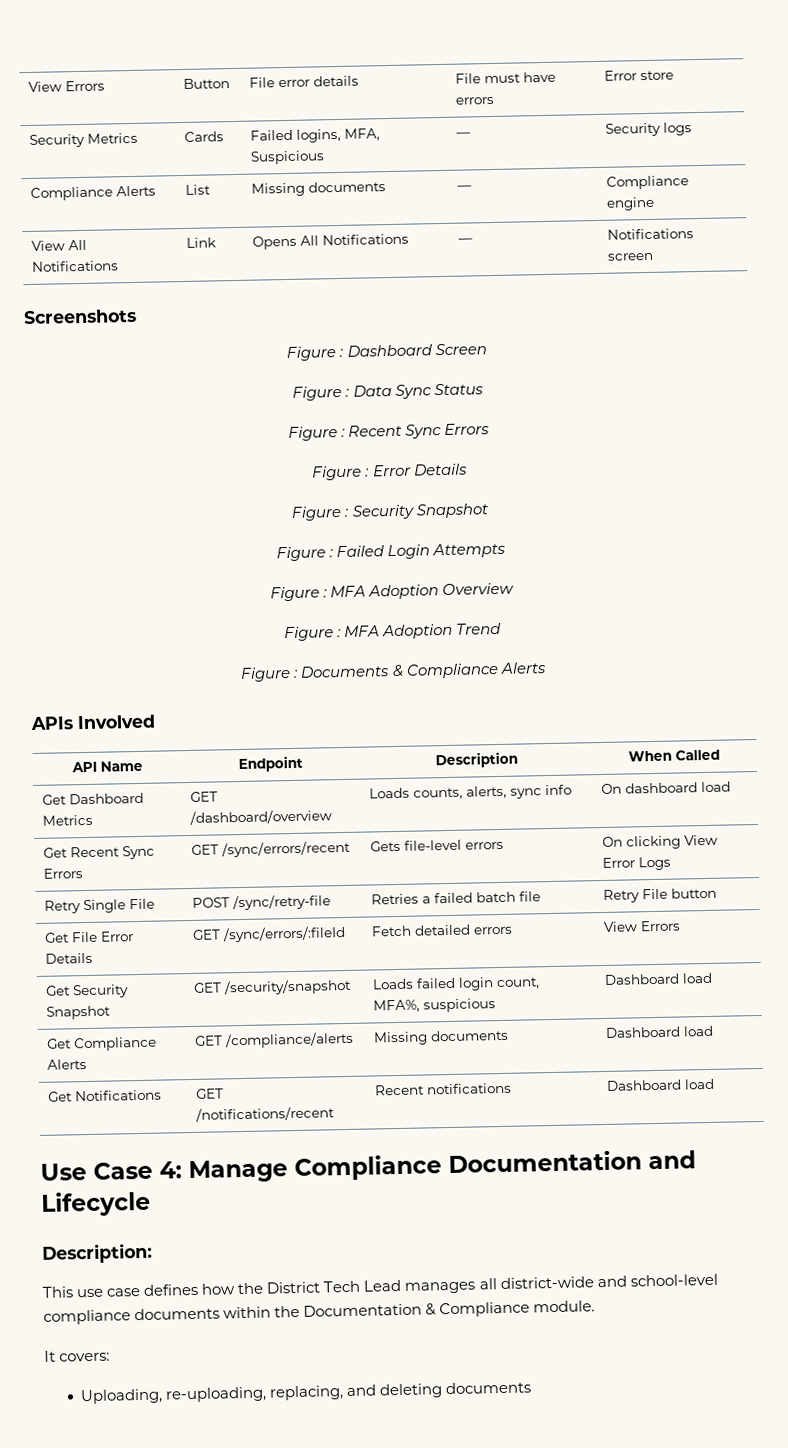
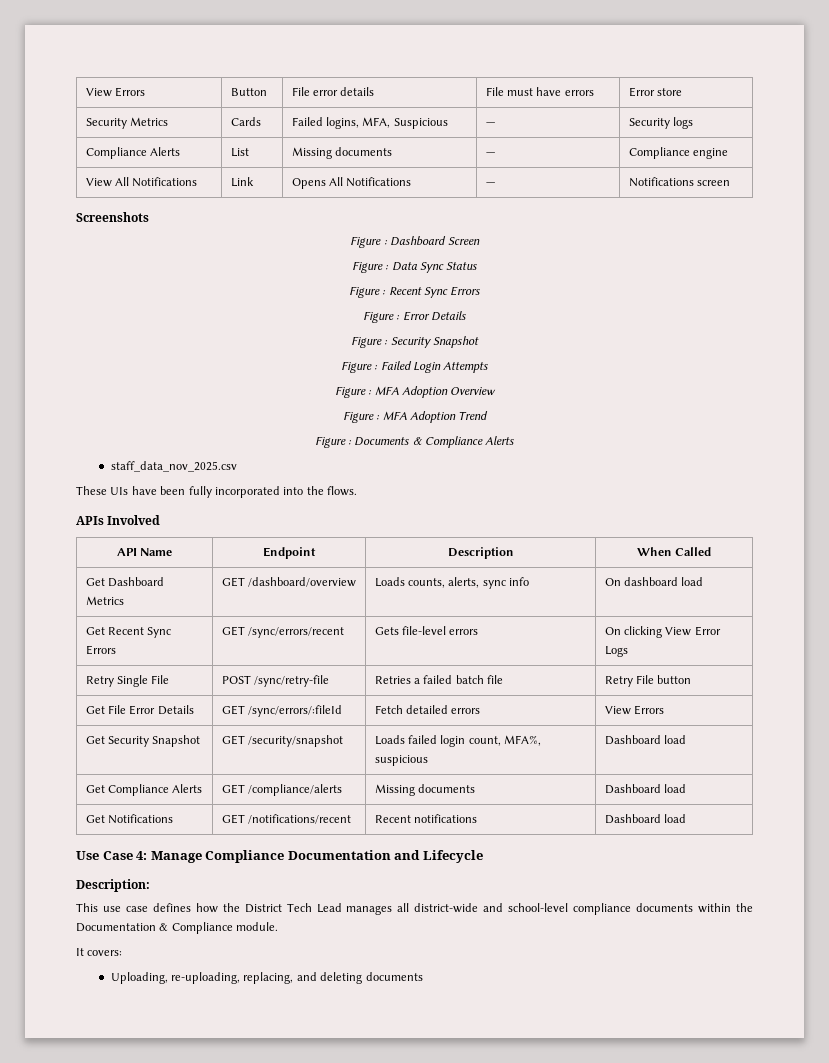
+ staff_data_nov_2025.csv
+ These UIs have been fully incorporated into the flows.

